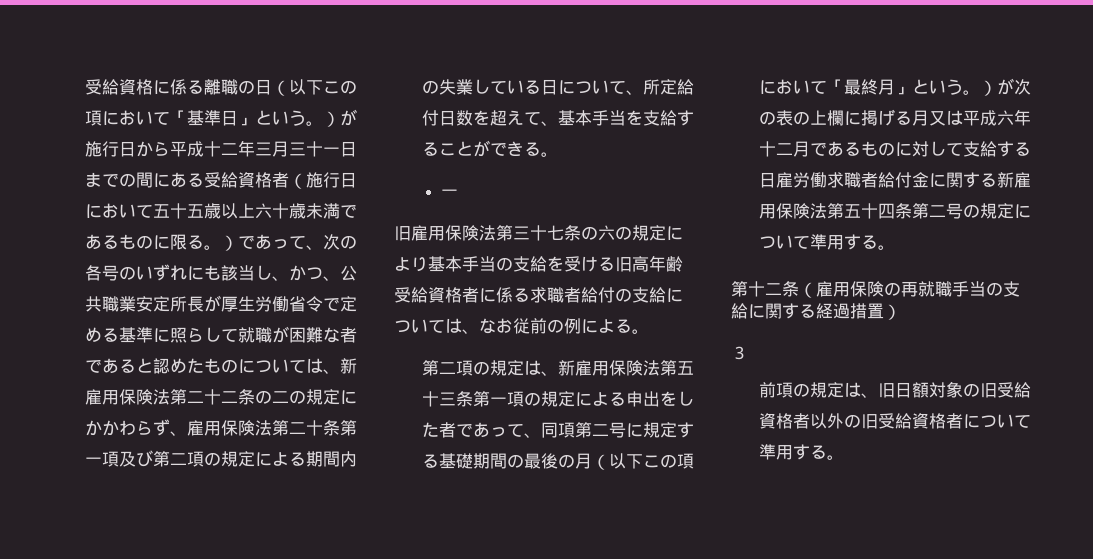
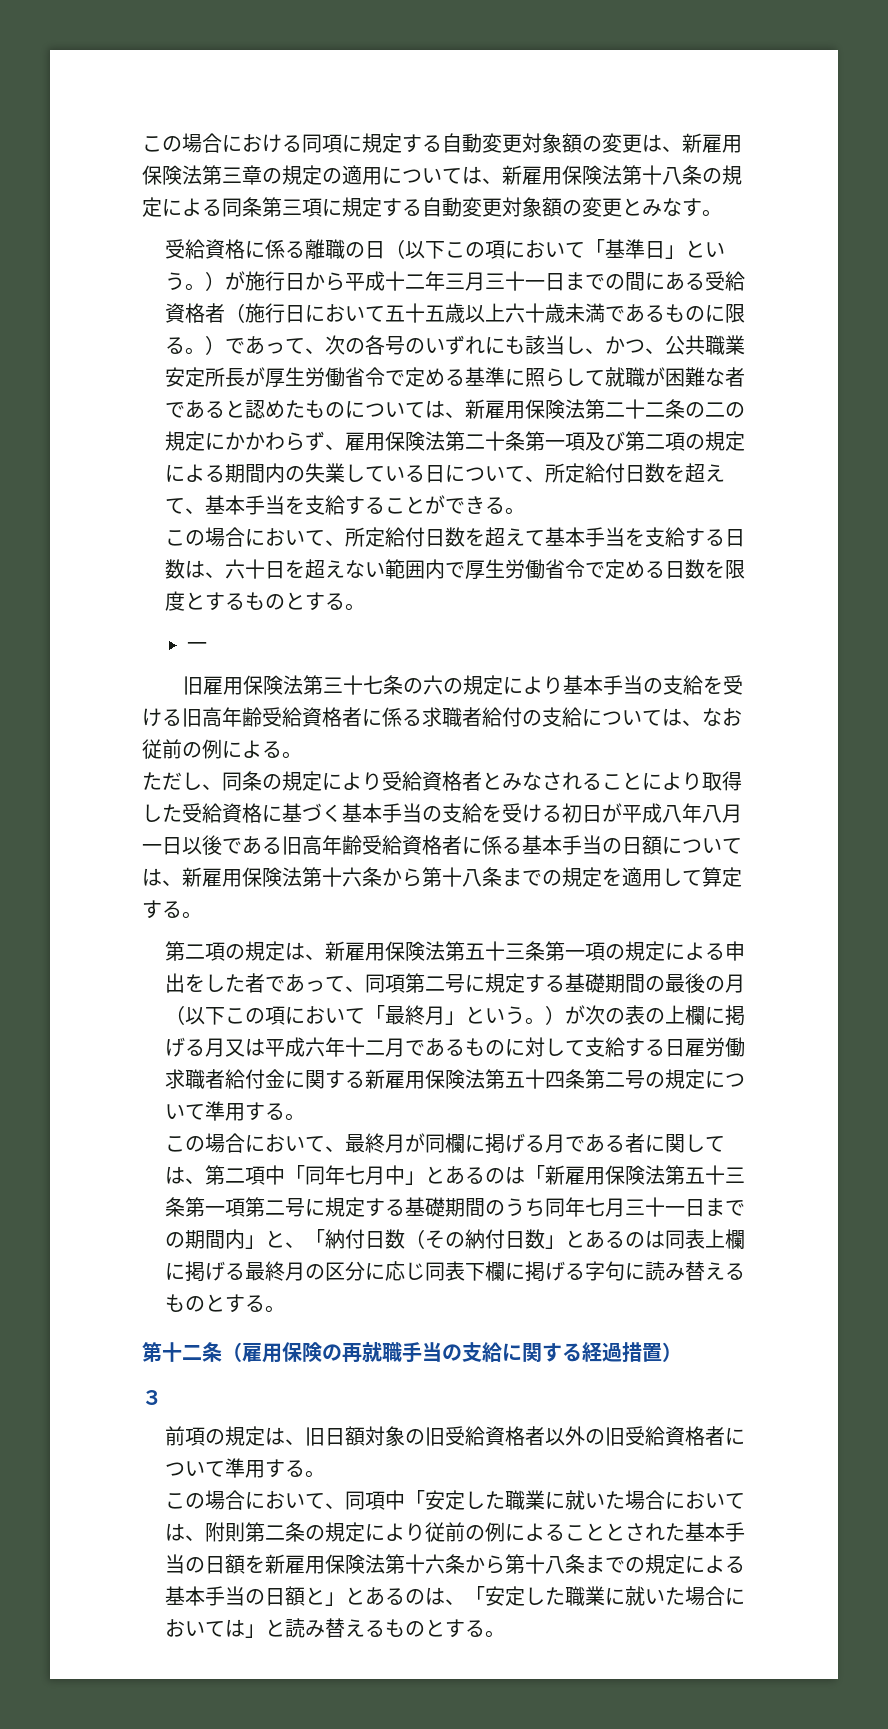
+ この場合における同項に規定する自動変更対象額の変更は、新雇用保険法第三章の規定の適用については、新雇用保険法第十八条の規定による同条第三項に規定する自動変更対象額の変更とみなす。
+ この場合において、所定給付日数を超えて基本手当を支給する日数は、六十日を超えない範囲内で厚生労働省令で定める日数を限度とするものとする。
+ ただし、同条の規定により受給資格者とみなされることにより取得した受給資格に基づく基本手当の支給を受ける初日が平成八年八月一日以後である旧高年齢受給資格者に係る基本手当の日額については、新雇用保険法第十六条から第十八条までの規定を適用して算定する。
+ この場合において、最終月が同欄に掲げる月である者に関しては、第二項中「同年七月中」とあるのは「新雇用保険法第五十三条第一項第二号に規定する基礎期間のうち同年七月三十一日までの期間内」と、「納付日数（その納付日数」とあるのは同表上欄に掲げる最終月の区分に応じ同表下欄に掲げる字句に読み替えるものとする。
+ この場合において、同項中「安定した職業に就いた場合においては、附則第二条の規定により従前の例によることとされた基本手当の日額を新雇用保険法第十六条から第十八条までの規定による基本手当の日額と」とあるのは、「安定した職業に就いた場合においては」と読み替えるものとする。

